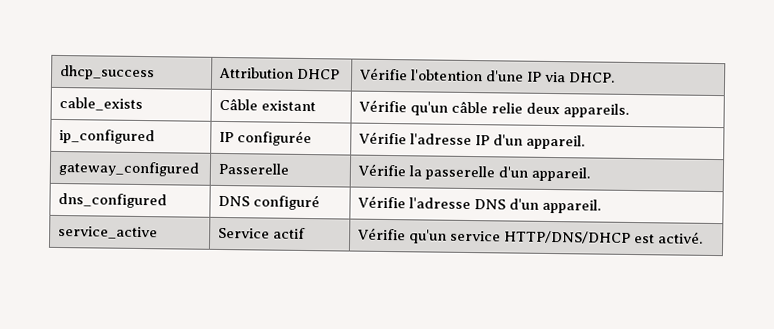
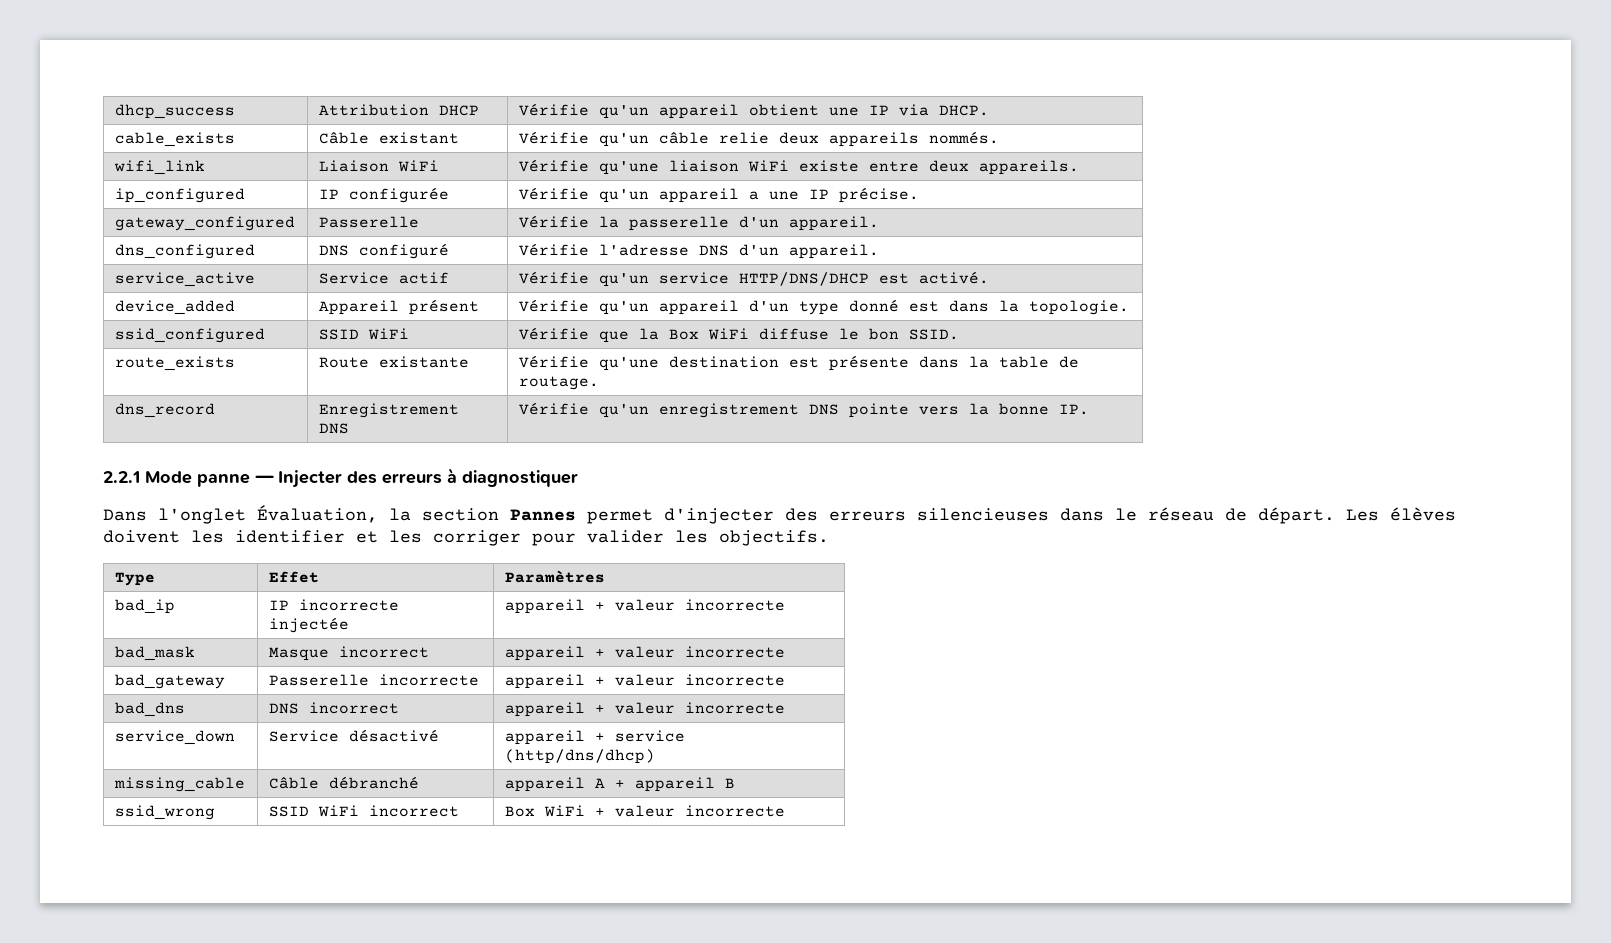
- dhcp_success | Attribution DHCP | Vérifie l'obtention d'une IP via DHCP.
+ dhcp_success | Attribution DHCP | Vérifie qu'un appareil obtient une IP via DHCP.
- cable_exists | Câble existant | Vérifie qu'un câble relie deux appareils.
+ cable_exists | Câble existant | Vérifie qu'un câble relie deux appareils nommés.
+ wifi_link | Liaison WiFi | Vérifie qu'une liaison WiFi existe entre deux appareils.
- ip_configured | IP configurée | Vérifie l'adresse IP d'un appareil.
+ ip_configured | IP configurée | Vérifie qu'un appareil a une IP précise.
+ device_added | Appareil présent | Vérifie qu'un appareil d'un type donné est dans la topologie.
+ ssid_configured | SSID WiFi | Vérifie que la Box WiFi diffuse le bon SSID.
+ route_exists | Route existante | Vérifie qu'une destination est présente dans la table de routage.
+ dns_record | Enregistrement DNS | Vérifie qu'un enregistrement DNS pointe vers la bonne IP.
+ 2.2.1 Mode panne — Injecter des erreurs à diagnostiquer
+ Dans l'onglet Évaluation, la section Pannes permet d'injecter des erreurs silencieuses dans le réseau de départ. Les élèves doivent les identifier et les corriger pour valider les objectifs.
+ Type | Effet | Paramètres
+ bad_ip | IP incorrecte injectée | appareil + valeur incorrecte
+ bad_mask | Masque incorrect | appareil + valeur incorrecte
+ bad_gateway | Passerelle incorrecte | appareil + valeur incorrecte
+ bad_dns | DNS incorrect | appareil + valeur incorrecte
+ service_down | Service désactivé | appareil + service (http/dns/dhcp)
+ missing_cable | Câble débranché | appareil A + appareil B
+ ssid_wrong | SSID WiFi incorrect | Box WiFi + valeur incorrecte

